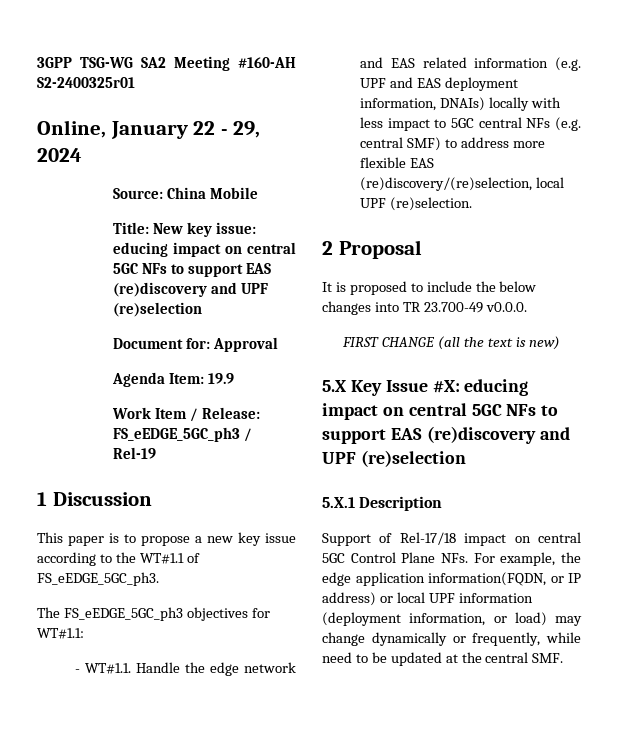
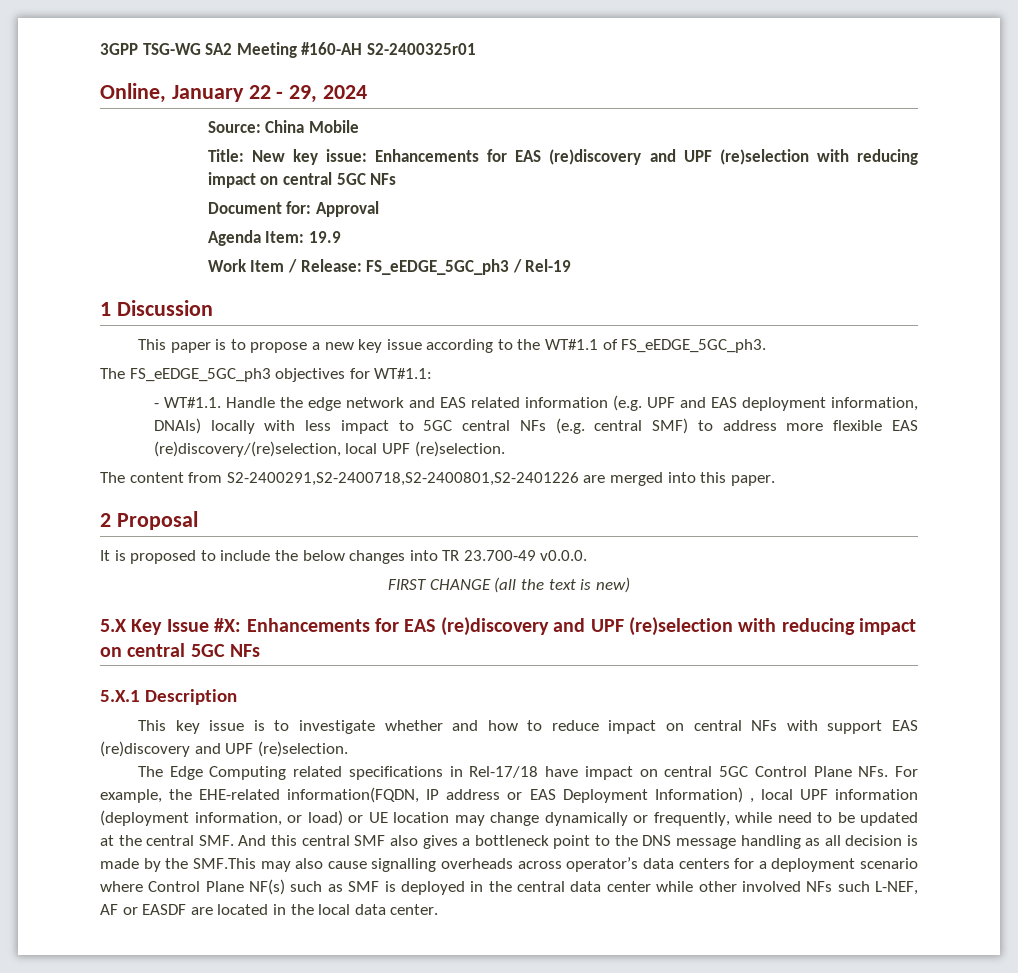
- Title: New key issue: educing impact on central 5GC NFs to support EAS (re)discovery and UPF (re)selection
+ Title: New key issue: Enhancements for EAS (re)discovery and UPF (re)selection with reducing impact on central 5GC NFs
+ The content from S2-2400291,S2-2400718,S2-2400801,S2-2401226 are merged into this paper.
- 5.X Key Issue #X: educing impact on central 5GC NFs to support EAS (re)discovery and UPF (re)selection
+ 5.X Key Issue #X: Enhancements for EAS (re)discovery and UPF (re)selection with reducing impact on central 5GC NFs
  5.X.1 Description
- Support of Rel-17/18 impact on central 5GC Control Plane NFs. For example, the edge application information(FQDN, or IP address) or local UPF information (deployment information, or load) may change dynamically or frequently, while need to be updated at the central SMF.
+ This key issue is to investigate whether and how to reduce impact on central NFs with support EAS (re)discovery and UPF (re)selection.
+ The Edge Computing related specifications in Rel-17/18 have impact on central 5GC Control Plane NFs. For example, the EHE-related information(FQDN, IP address or EAS Deployment Information) , local UPF information (deployment information, or load) or UE location may change dynamically or frequently, while need to be updated at the central SMF. And this central SMF also gives a bottleneck point to the DNS message handling as all decision is made by the SMF.This may also cause signalling overheads across operator’s data centers for a deployment scenario where Control Plane NF(s) such as SMF is deployed in the central data center while other involved NFs such L-NEF, AF or EASDF are located in the local data center.

